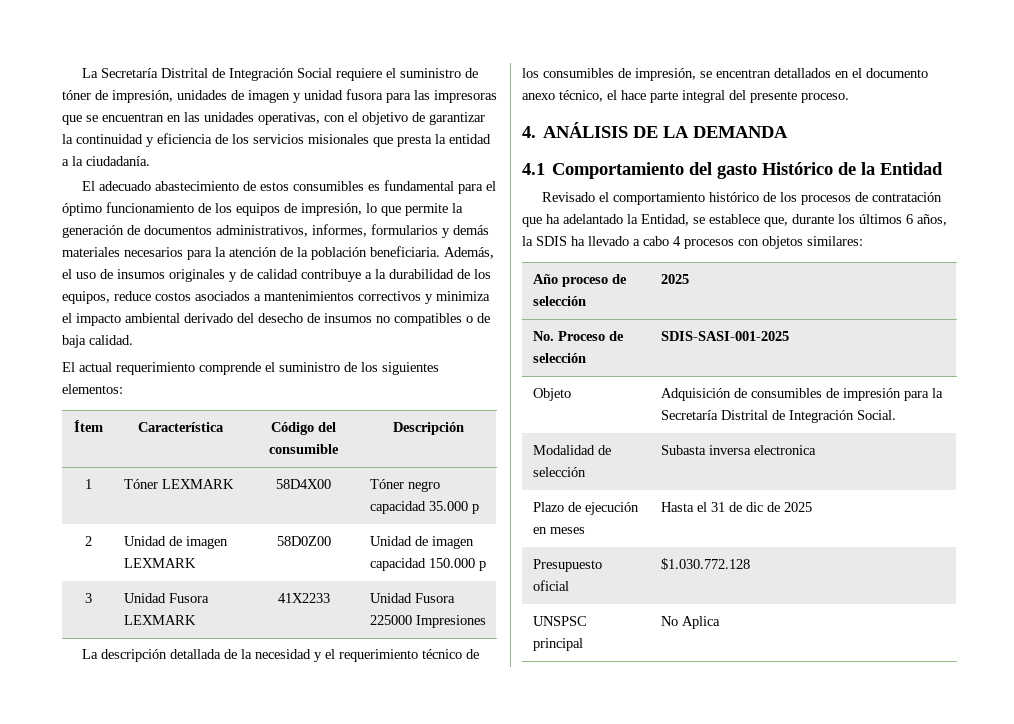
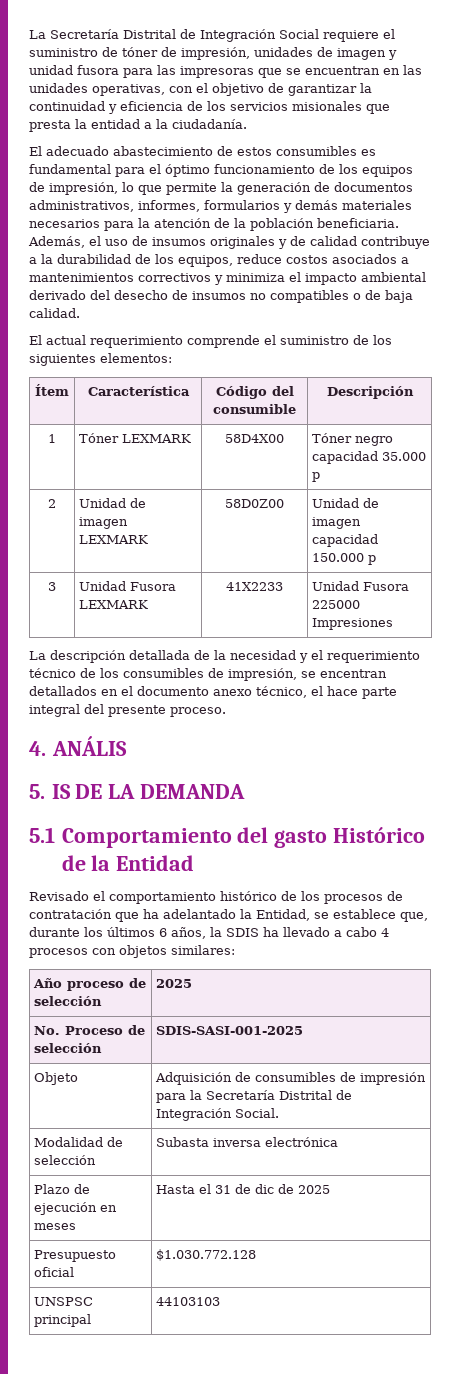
- 4. ANÁLISIS DE LA DEMANDA
+ 4. ANÁLIS
+ 5. IS DE LA DEMANDA
- 4.1 Comportamiento del gasto Histórico de la Entidad
+ 5.1 Comportamiento del gasto Histórico de la Entidad
- Modalidad de selección | Subasta inversa electronica
+ Modalidad de selección | Subasta inversa electrónica
- UNSPSC principal | No Aplica
+ UNSPSC principal | 44103103

